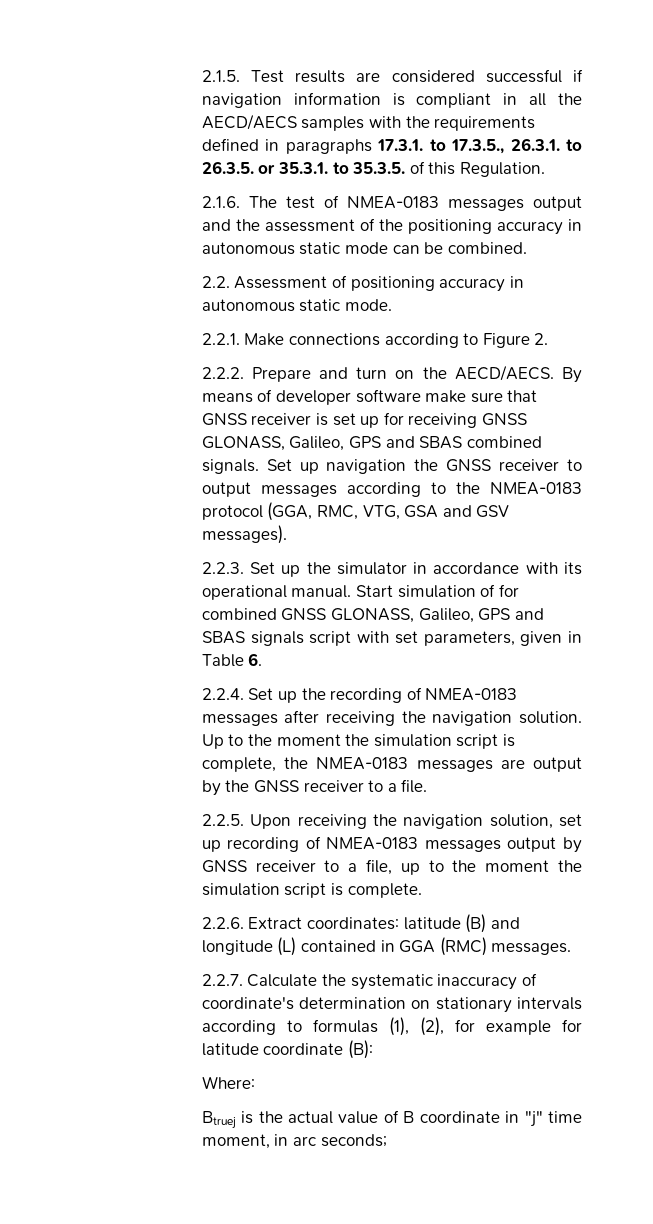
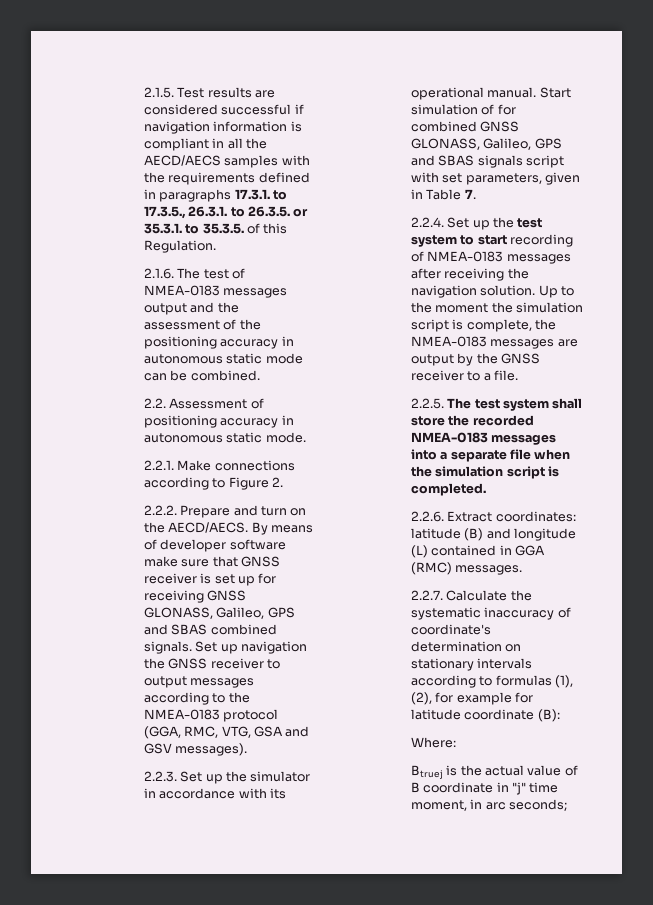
- Start simulation of for combined GNSS GLONASS, Galileo, GPS and SBAS signals script with set parameters, given in Table 6.
+ Start simulation of for combined GNSS GLONASS, Galileo, GPS and SBAS signals script with set parameters, given in Table 7.
- 2.2.4. Set up the recording of NMEA-0183 messages after receiving the navigation solution.
+ 2.2.4. Set up the test system to start recording of NMEA-0183 messages after receiving the navigation solution.
- 2.2.5. Upon receiving the navigation solution, set up recording of NMEA-0183 messages output by GNSS receiver to a file, up to the moment the simulation script is complete.
+ 2.2.5. The test system shall store the recorded NMEA-0183 messages into a separate file when the simulation script is completed.

